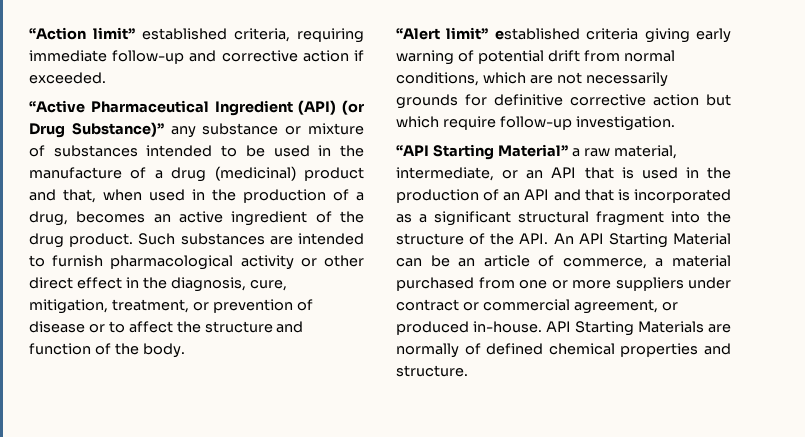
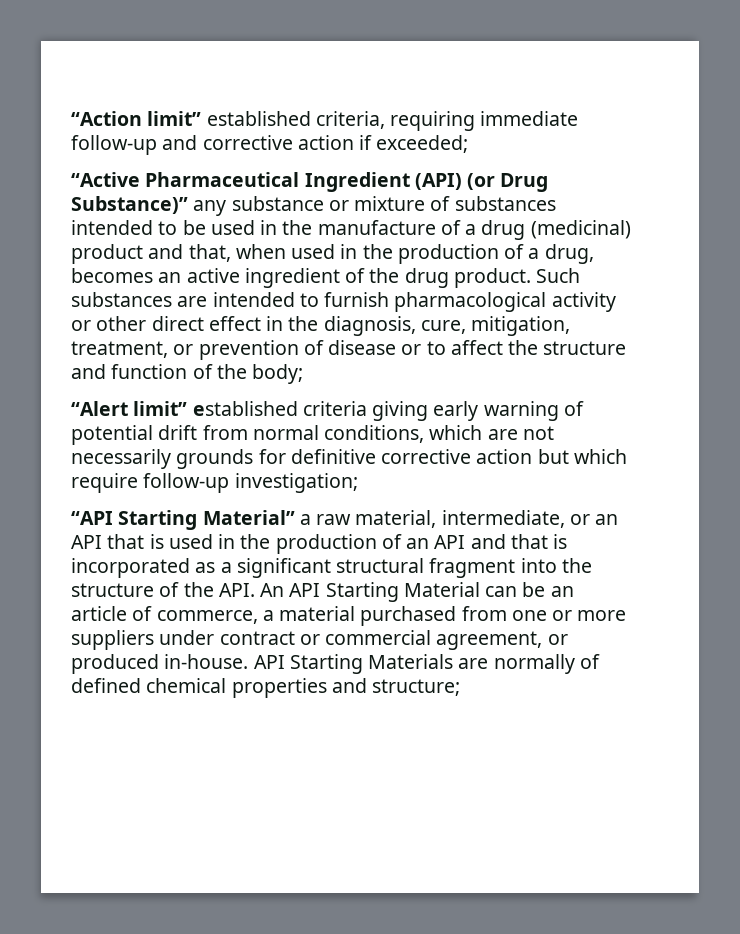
- “Action limit” established criteria, requiring immediate follow-up and corrective action if exceeded.
+ “Action limit” established criteria, requiring immediate follow-up and corrective action if exceeded;
- Such substances are intended to furnish pharmacological activity or other direct effect in the diagnosis, cure, mitigation, treatment, or prevention of disease or to affect the structure and function of the body.
+ Such substances are intended to furnish pharmacological activity or other direct effect in the diagnosis, cure, mitigation, treatment, or prevention of disease or to affect the structure and function of the body;
- “Alert limit” established criteria giving early warning of potential drift from normal conditions, which are not necessarily grounds for definitive corrective action but which require follow-up investigation.
+ “Alert limit” established criteria giving early warning of potential drift from normal conditions, which are not necessarily grounds for definitive corrective action but which require follow-up investigation;
- API Starting Materials are normally of defined chemical properties and structure.
+ API Starting Materials are normally of defined chemical properties and structure;

